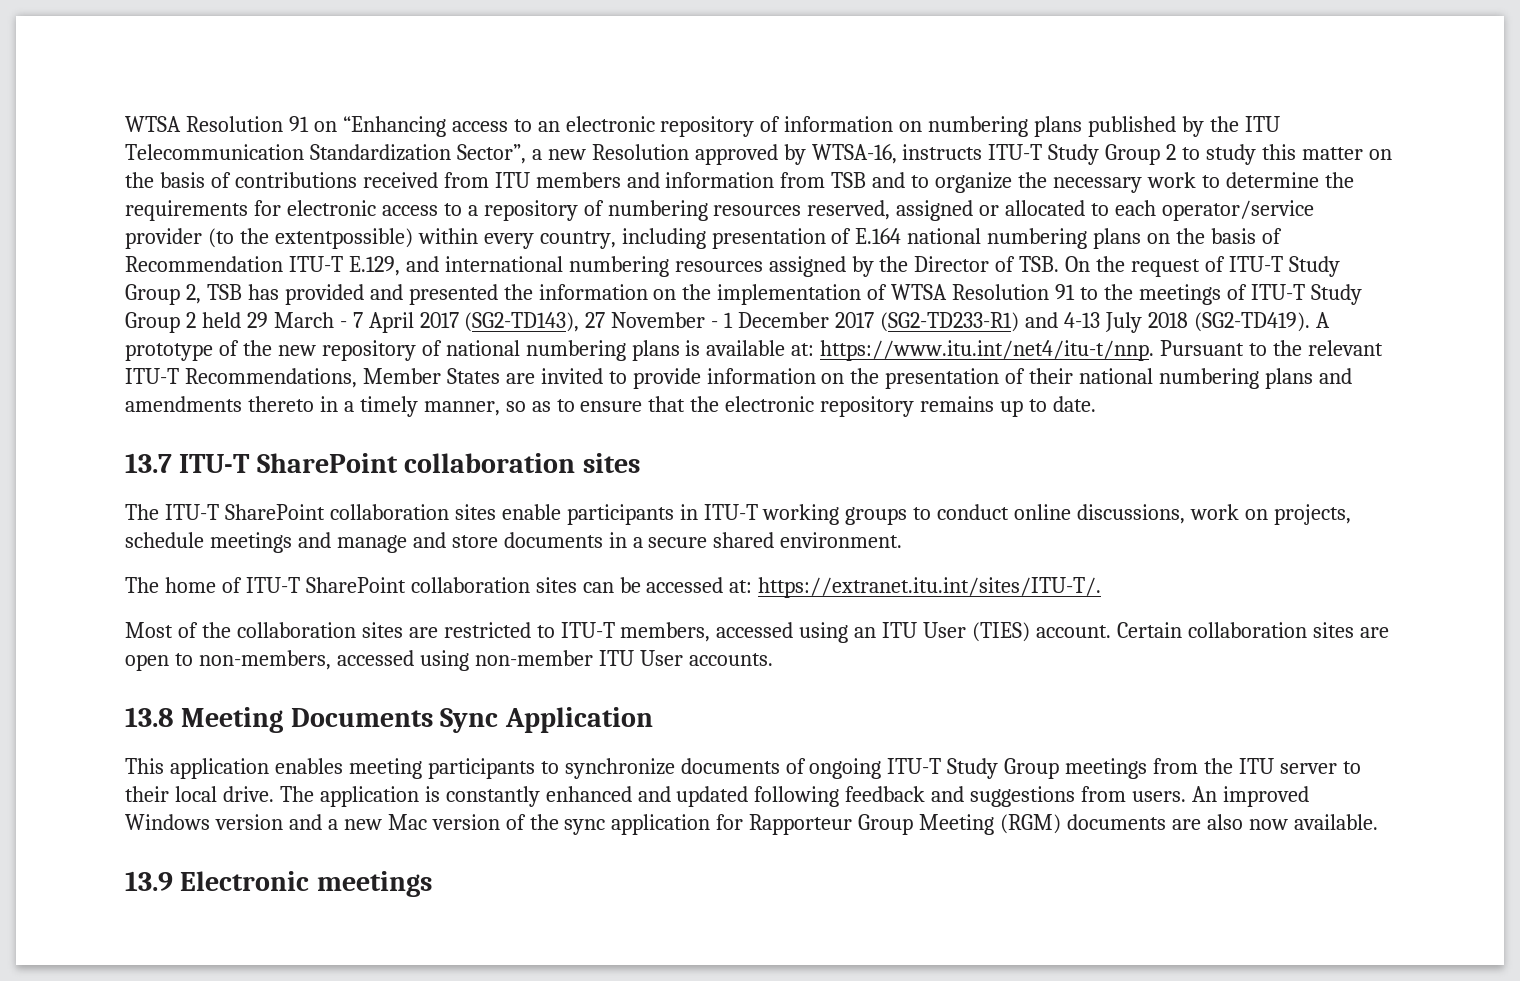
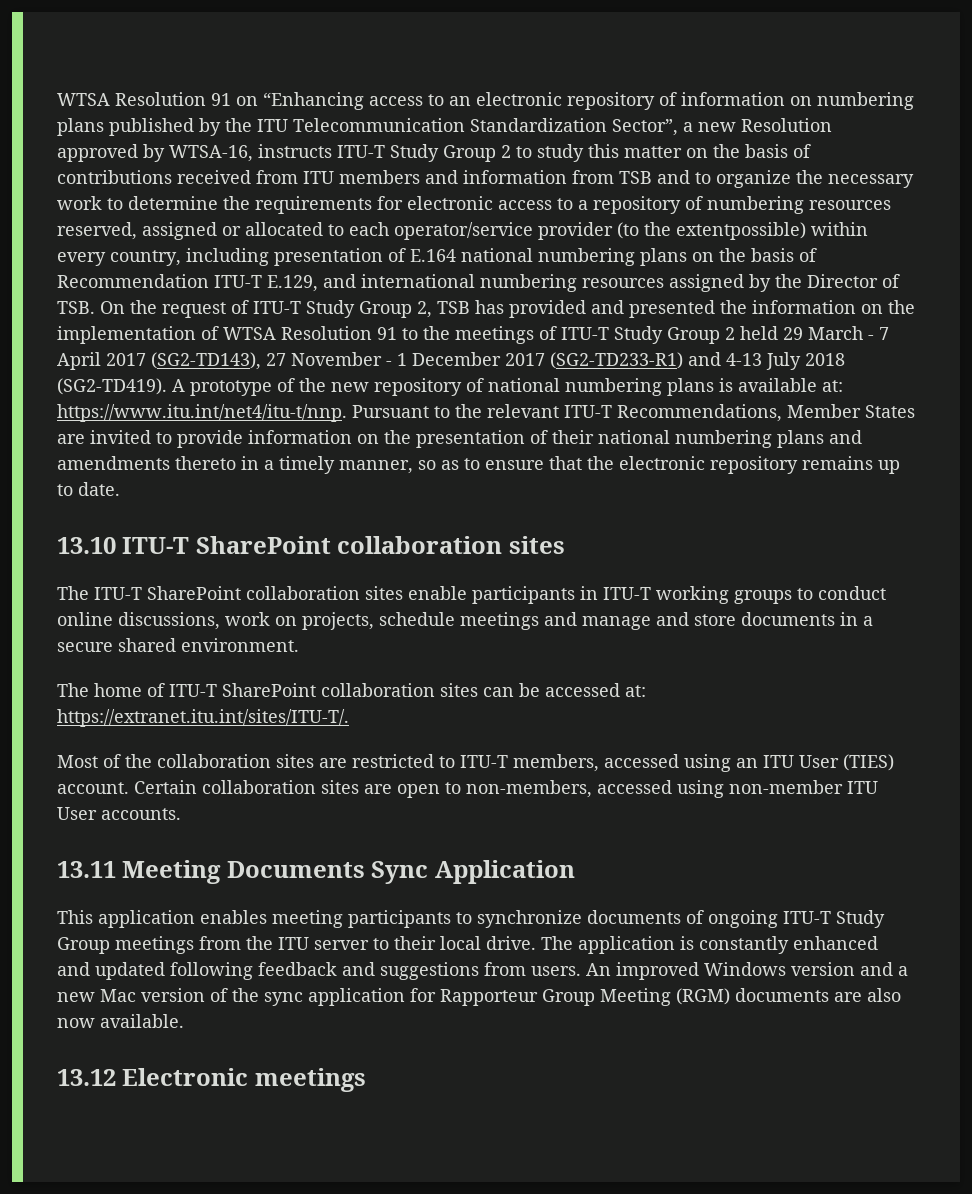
- 13.7 ITU-T SharePoint collaboration sites
+ 13.10 ITU-T SharePoint collaboration sites
- 13.8 Meeting Documents Sync Application
+ 13.11 Meeting Documents Sync Application
- 13.9 Electronic meetings
+ 13.12 Electronic meetings

